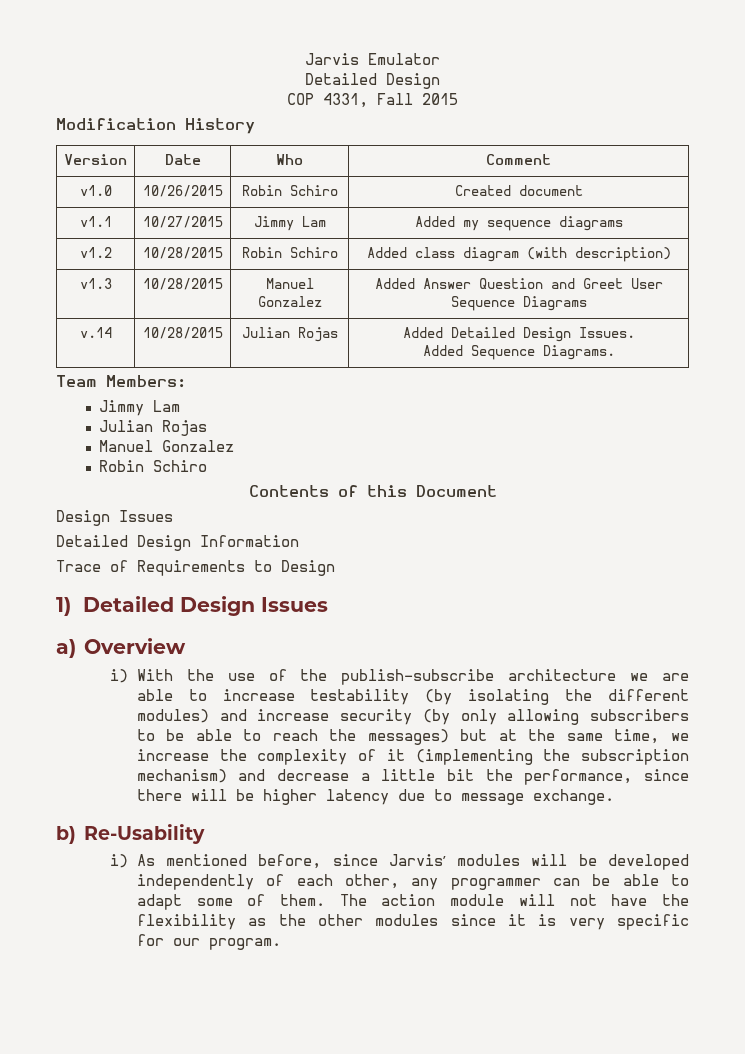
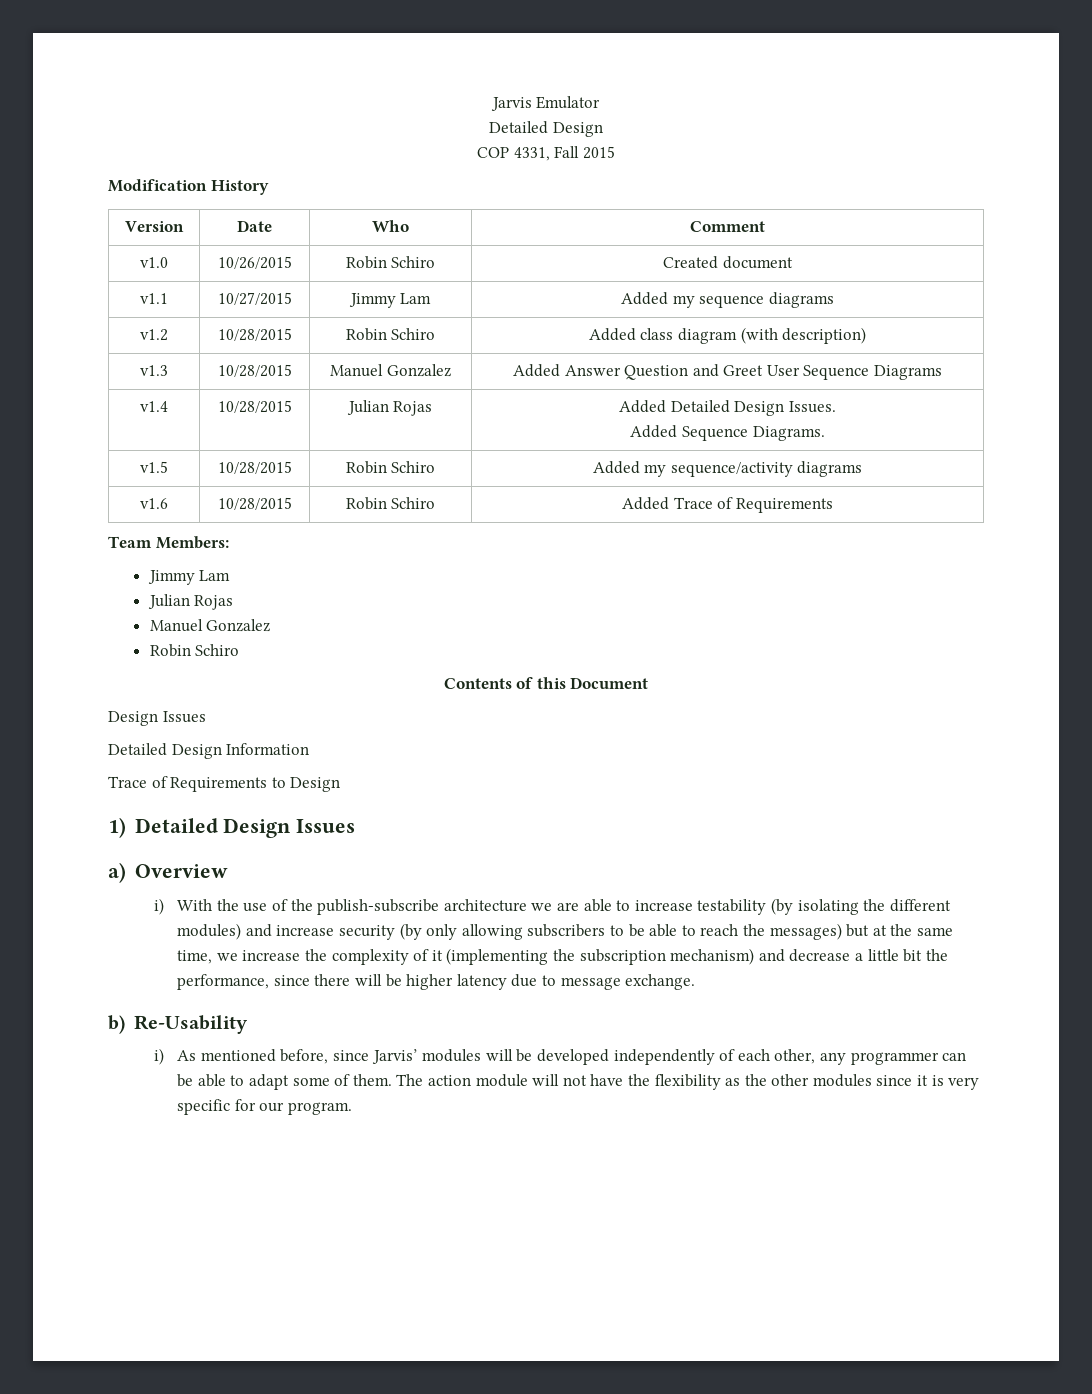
- v.14 | 10/28/2015 | Julian Rojas | Added Detailed Design Issues.
+ v1.4 | 10/28/2015 | Julian Rojas | Added Detailed Design Issues.
+ v1.5 | 10/28/2015 | Robin Schiro | Added my sequence/activity diagrams
+ v1.6 | 10/28/2015 | Robin Schiro | Added Trace of Requirements

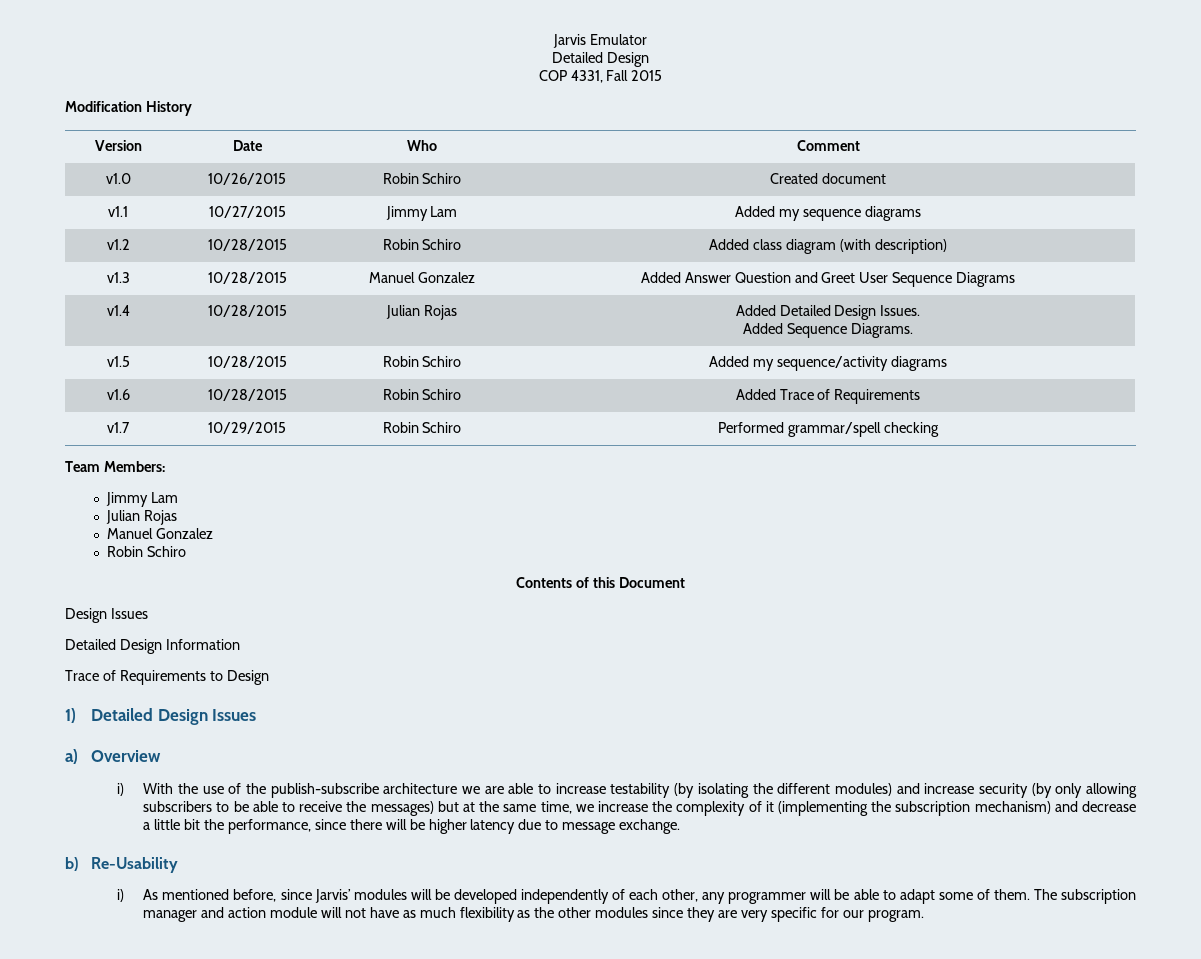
+ v1.7 | 10/29/2015 | Robin Schiro | Performed grammar/spell checking
- i) With the use of the publish-subscribe architecture we are able to increase testability (by isolating the different modules) and increase security (by only allowing subscribers to be able to reach the messages) but at the same time, we increase the complexity of it (implementing the subscription mechanism) and decrease a little bit the performance, since there will be higher latency due to message exchange.
+ i) With the use of the publish-subscribe architecture we are able to increase testability (by isolating the different modules) and increase security (by only allowing subscribers to be able to receive the messages) but at the same time, we increase the complexity of it (implementing the subscription mechanism) and decrease a little bit the performance, since there will be higher latency due to message exchange.
- i) As mentioned before, since Jarvis’ modules will be developed independently of each other, any programmer can be able to adapt some of them.
+ i) As mentioned before, since Jarvis’ modules will be developed independently of each other, any programmer will be able to adapt some of them.
- The action module will not have the flexibility as the other modules since it is very specific for our program.
+ The subscription manager and action module will not have as much flexibility as the other modules since they are very specific for our program.

